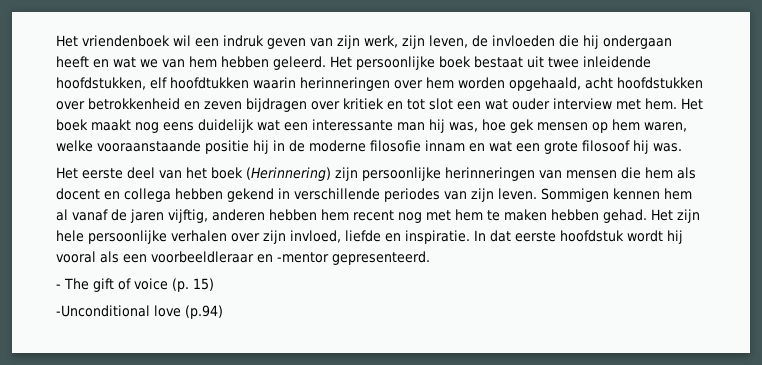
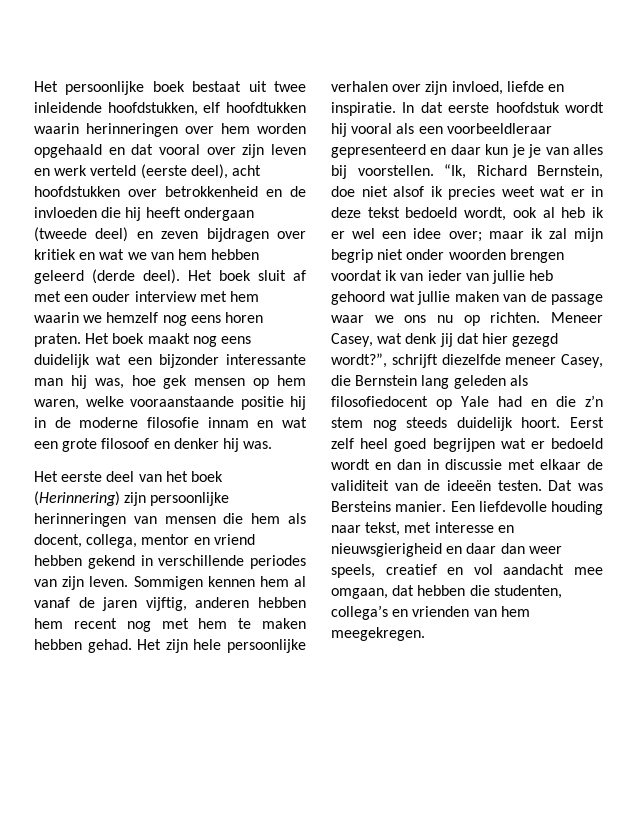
- Het vriendenboek wil een indruk geven van zijn werk, zijn leven, de invloeden die hij ondergaan heeft en wat we van hem hebben geleerd. Het persoonlijke boek bestaat uit twee inleidende hoofdstukken, elf hoofdtukken waarin herinneringen over hem worden opgehaald, acht hoofdstukken over betrokkenheid en zeven bijdragen over kritiek en tot slot een wat ouder interview met hem.
+ Het persoonlijke boek bestaat uit twee inleidende hoofdstukken, elf hoofdtukken waarin herinneringen over hem worden opgehaald en dat vooral over zijn leven en werk verteld (eerste deel), acht hoofdstukken over betrokkenheid en de invloeden die hij heeft ondergaan (tweede deel) en zeven bijdragen over kritiek en wat we van hem hebben geleerd (derde deel). Het boek sluit af met een ouder interview met hem waarin we hemzelf nog eens horen praten.
- Het boek maakt nog eens duidelijk wat een interessante man hij was, hoe gek mensen op hem waren, welke vooraanstaande positie hij in de moderne filosofie innam en wat een grote filosoof hij was.
+ Het boek maakt nog eens duidelijk wat een bijzonder interessante man hij was, hoe gek mensen op hem waren, welke vooraanstaande positie hij in de moderne filosofie innam en wat een grote filosoof en denker hij was.
- Het eerste deel van het boek (Herinnering) zijn persoonlijke herinneringen van mensen die hem als docent en collega hebben gekend in verschillende periodes van zijn leven.
+ Het eerste deel van het boek (Herinnering) zijn persoonlijke herinneringen van mensen die hem als docent, collega, mentor en vriend hebben gekend in verschillende periodes van zijn leven.
- In dat eerste hoofdstuk wordt hij vooral als een voorbeeldleraar en -mentor gepresenteerd.
- - The gift of voice (p. 15)
- -Unconditional love (p.94)
+ In dat eerste hoofdstuk wordt hij vooral als een voorbeeldleraar gepresenteerd en daar kun je je van alles bij voorstellen. “Ik, Richard Bernstein, doe niet alsof ik precies weet wat er in deze tekst bedoeld wordt, ook al heb ik er wel een idee over; maar ik zal mijn begrip niet onder woorden brengen voordat ik van ieder van jullie heb gehoord wat jullie maken van de passage waar we ons nu op richten. Meneer Casey, wat denk jij dat hier gezegd wordt?”, schrijft diezelfde meneer Casey, die Bernstein lang geleden als filosofiedocent op Yale had en die z’n stem nog steeds duidelijk hoort. Eerst zelf heel goed begrijpen wat er bedoeld wordt en dan in discussie met elkaar de validiteit van de ideeën testen. Dat was Bersteins manier. Een liefdevolle houding naar tekst, met interesse en nieuwsgierigheid en daar dan weer speels, creatief en vol aandacht mee omgaan, dat hebben die studenten, collega’s en vrienden van hem meegekregen.

